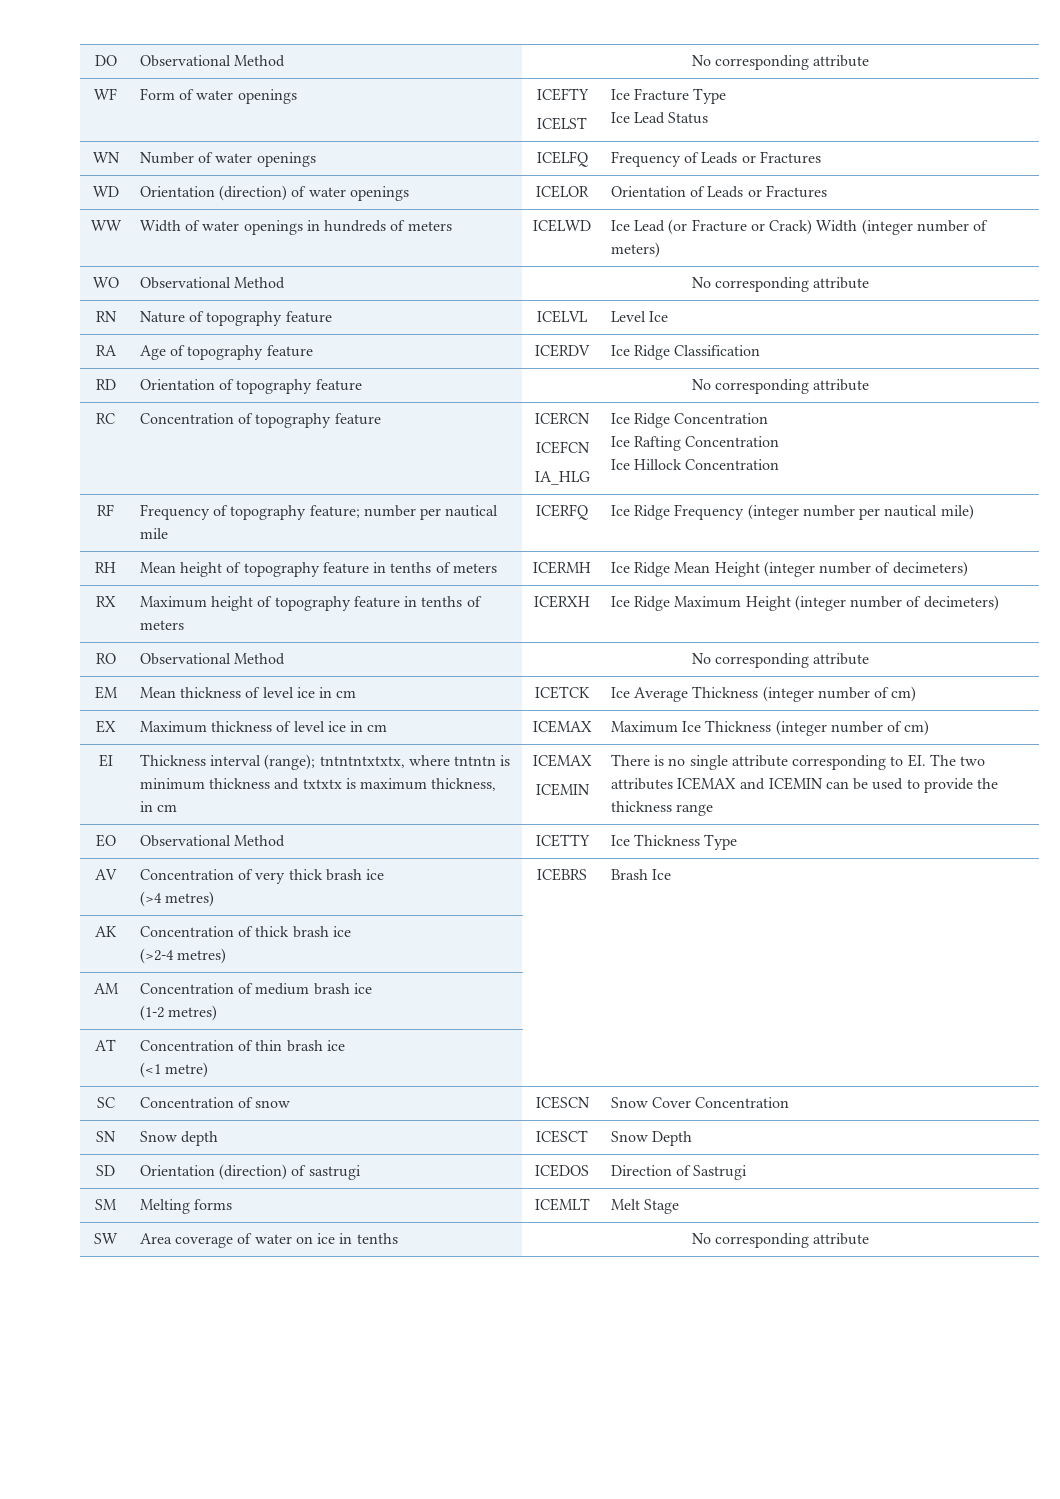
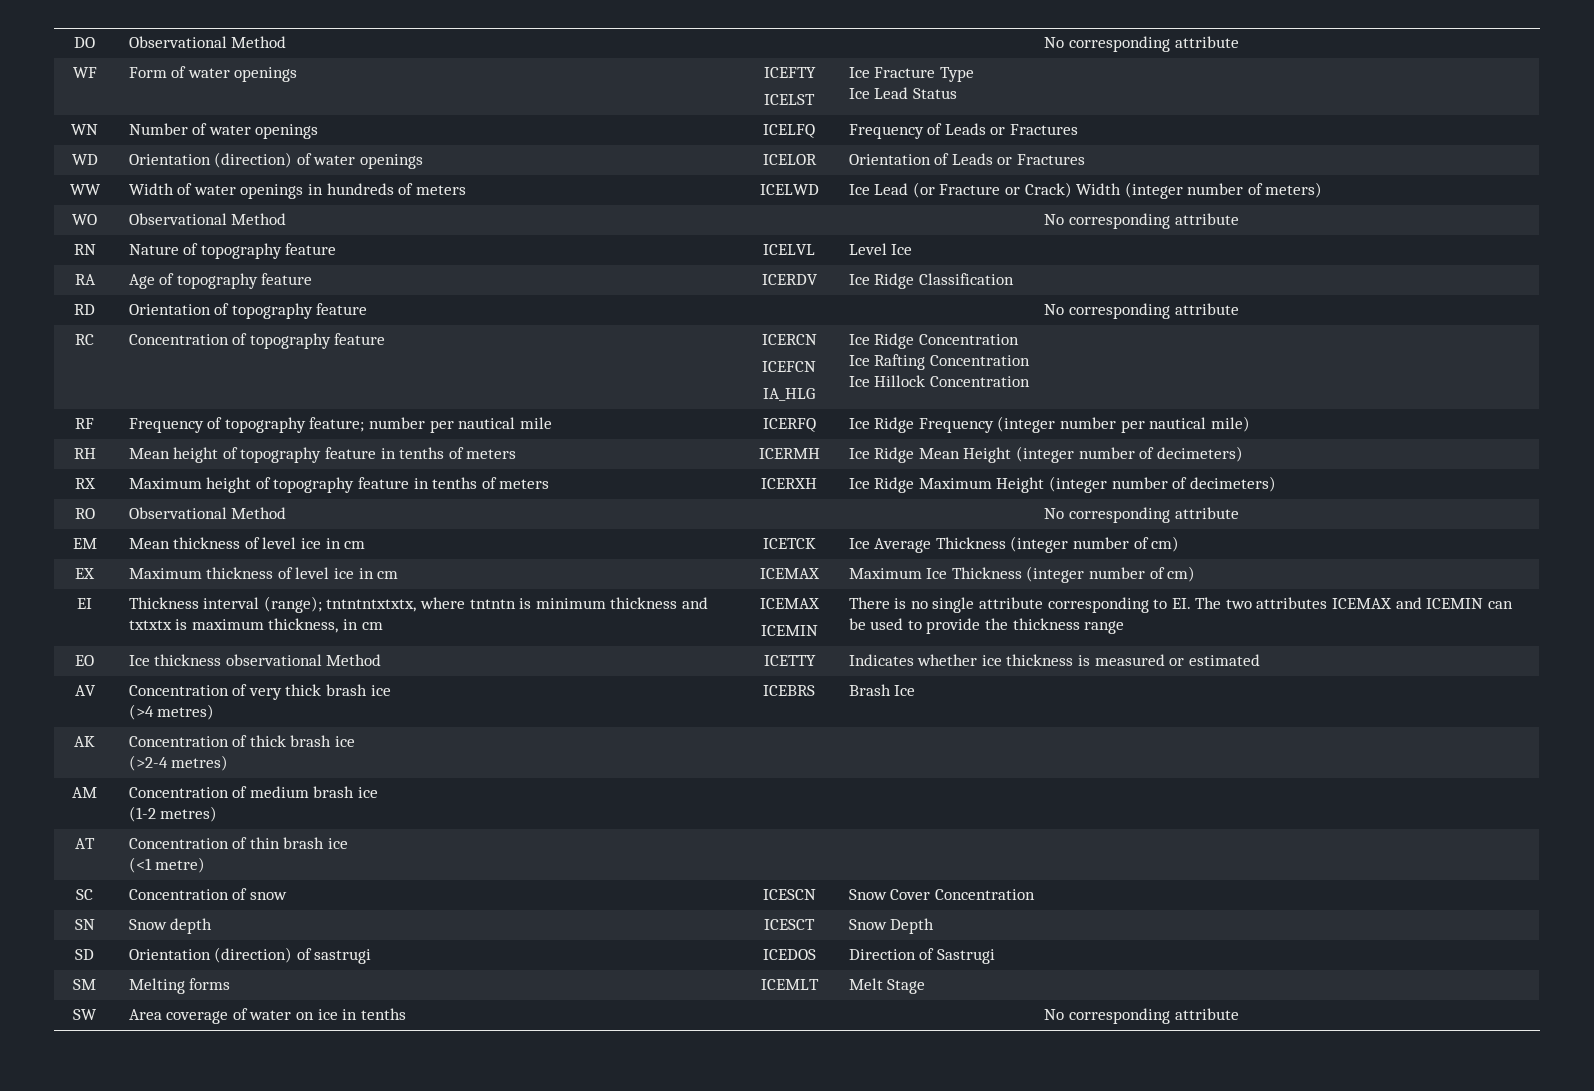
- EO | Observational Method | ICETTY | Ice Thickness Type
+ EO | Ice thickness observational Method | ICETTY | Indicates whether ice thickness is measured or estimated

